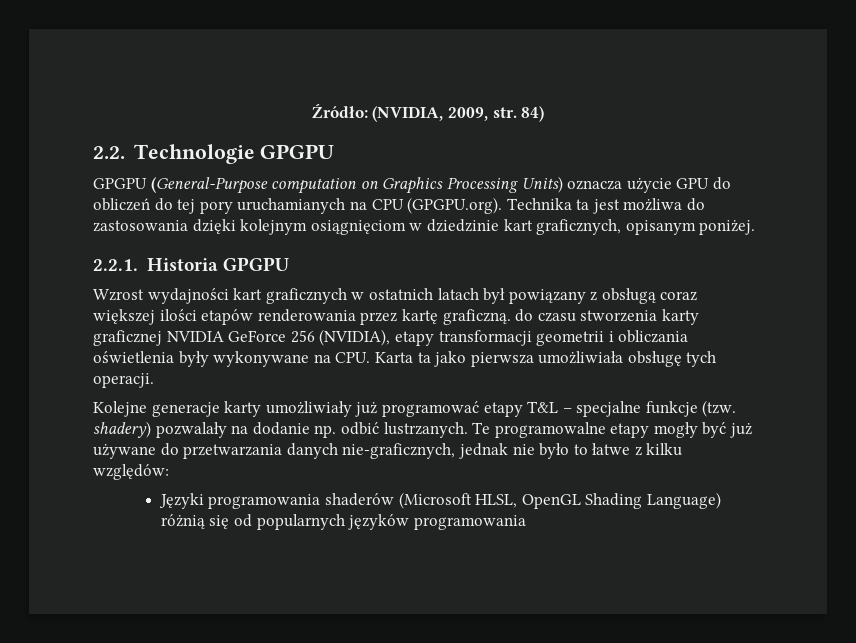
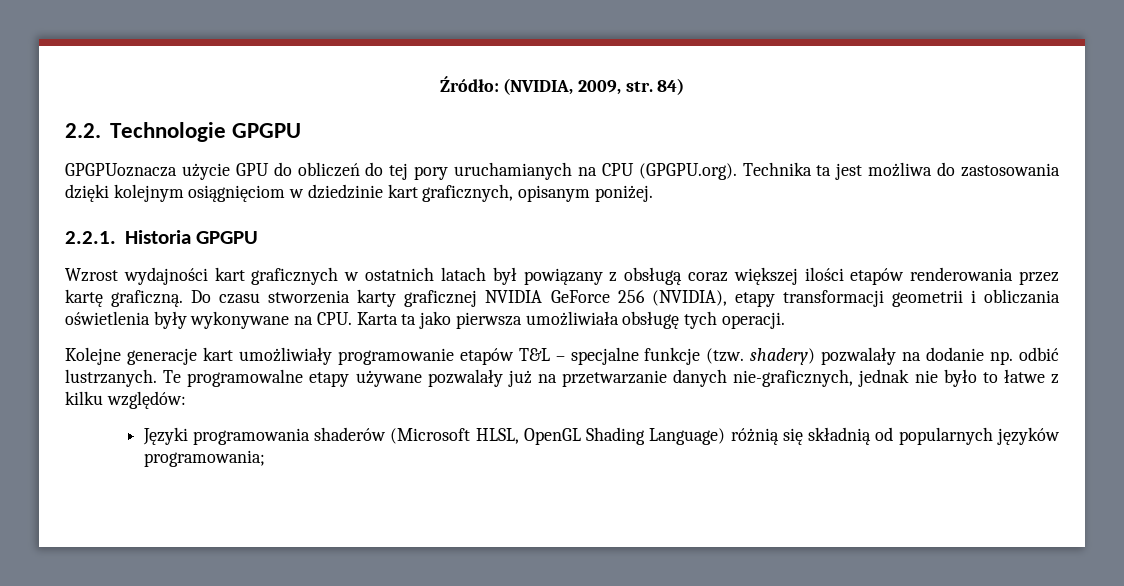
- GPGPU (General-Purpose computation on Graphics Processing Units) oznacza użycie GPU do obliczeń do tej pory uruchamianych na CPU (GPGPU.org). Technika ta jest możliwa do zastosowania dzięki kolejnym osiągnięciom w dziedzinie kart graficznych, opisanym poniżej.
+ GPGPUoznacza użycie GPU do obliczeń do tej pory uruchamianych na CPU (GPGPU.org). Technika ta jest możliwa do zastosowania dzięki kolejnym osiągnięciom w dziedzinie kart graficznych, opisanym poniżej.
- Wzrost wydajności kart graficznych w ostatnich latach był powiązany z obsługą coraz większej ilości etapów renderowania przez kartę graficzną. do czasu stworzenia karty graficznej NVIDIA GeForce 256 (NVIDIA), etapy transformacji geometrii i obliczania oświetlenia były wykonywane na CPU. Karta ta jako pierwsza umożliwiała obsługę tych operacji.
+ Wzrost wydajności kart graficznych w ostatnich latach był powiązany z obsługą coraz większej ilości etapów renderowania przez kartę graficzną. Do czasu stworzenia karty graficznej NVIDIA GeForce 256 (NVIDIA), etapy transformacji geometrii i obliczania oświetlenia były wykonywane na CPU. Karta ta jako pierwsza umożliwiała obsługę tych operacji.
- Kolejne generacje karty umożliwiały już programować etapy T&L – specjalne funkcje (tzw. shadery) pozwalały na dodanie np. odbić lustrzanych.
+ Kolejne generacje kart umożliwiały programowanie etapów T&L – specjalne funkcje (tzw. shadery) pozwalały na dodanie np. odbić lustrzanych.
- Te programowalne etapy mogły być już używane do przetwarzania danych nie-graficznych, jednak nie było to łatwe z kilku względów:
+ Te programowalne etapy używane pozwalały już na przetwarzanie danych nie-graficznych, jednak nie było to łatwe z kilku względów:
- Języki programowania shaderów (Microsoft HLSL, OpenGL Shading Language) różnią się od popularnych języków programowania
+ Języki programowania shaderów (Microsoft HLSL, OpenGL Shading Language) różnią się składnią od popularnych języków programowania;

